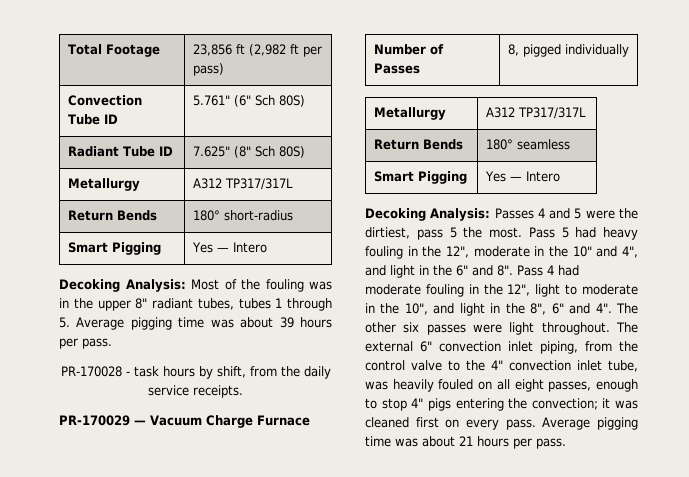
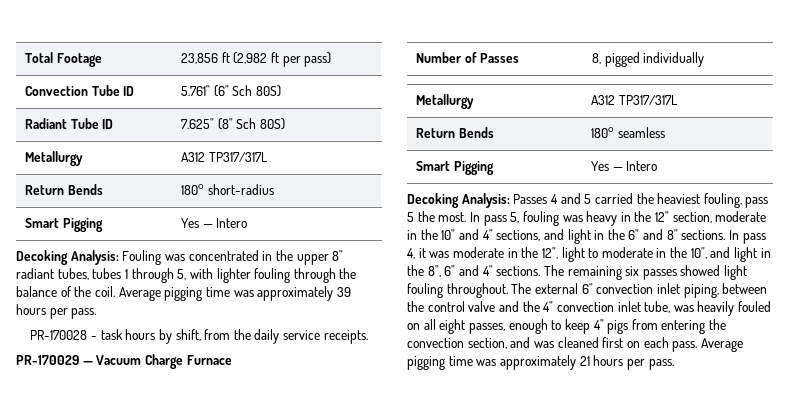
- Decoking Analysis: Most of the fouling was in the upper 8" radiant tubes, tubes 1 through 5. Average pigging time was about 39 hours per pass.
+ Decoking Analysis: Fouling was concentrated in the upper 8" radiant tubes, tubes 1 through 5, with lighter fouling through the balance of the coil. Average pigging time was approximately 39 hours per pass.
- Decoking Analysis: Passes 4 and 5 were the dirtiest, pass 5 the most. Pass 5 had heavy fouling in the 12", moderate in the 10" and 4", and light in the 6" and 8". Pass 4 had moderate fouling in the 12", light to moderate in the 10", and light in the 8", 6" and 4". The other six passes were light throughout.
+ Decoking Analysis: Passes 4 and 5 carried the heaviest fouling, pass 5 the most. In pass 5, fouling was heavy in the 12" section, moderate in the 10" and 4" sections, and light in the 6" and 8" sections. In pass 4, it was moderate in the 12", light to moderate in the 10", and light in the 8", 6" and 4" sections. The remaining six passes showed light fouling throughout.
- The external 6" convection inlet piping, from the control valve to the 4" convection inlet tube, was heavily fouled on all eight passes, enough to stop 4" pigs entering the convection; it was cleaned first on every pass.
+ The external 6" convection inlet piping, between the control valve and the 4" convection inlet tube, was heavily fouled on all eight passes, enough to keep 4" pigs from entering the convection section, and was cleaned first on each pass.
- Average pigging time was about 21 hours per pass.
+ Average pigging time was approximately 21 hours per pass.

